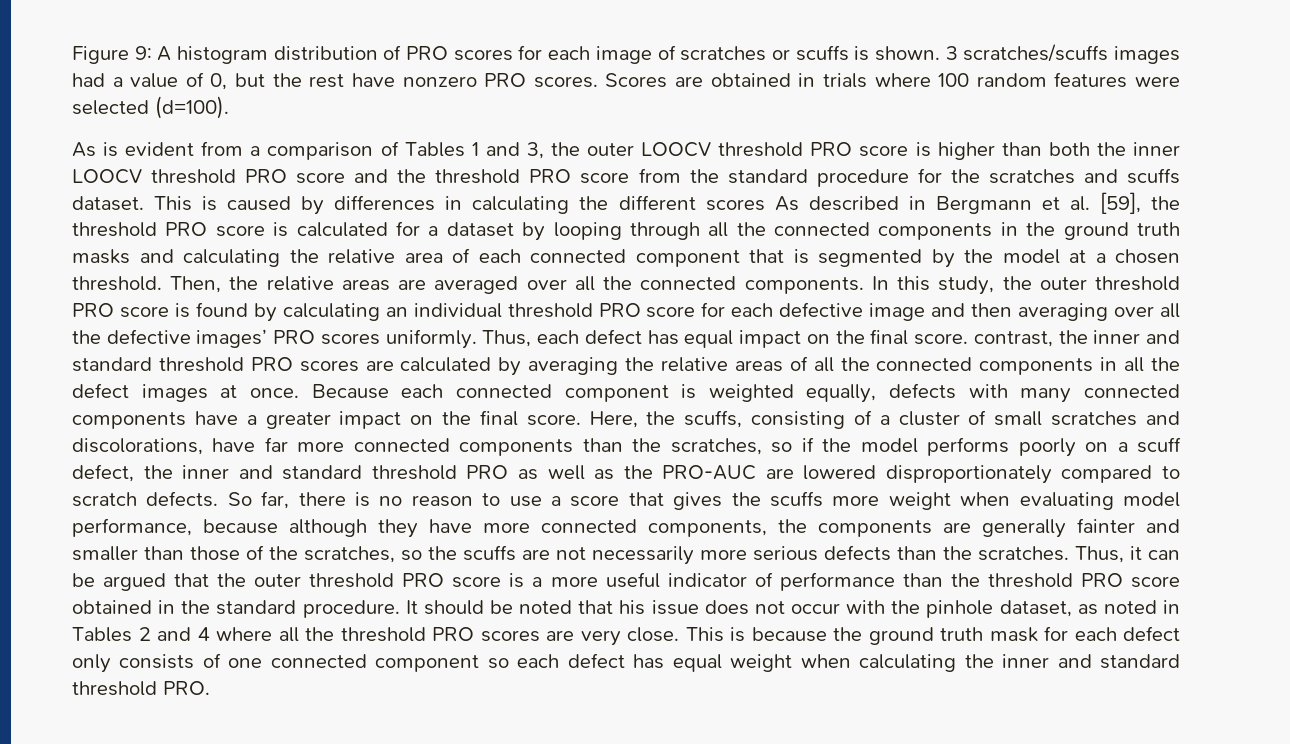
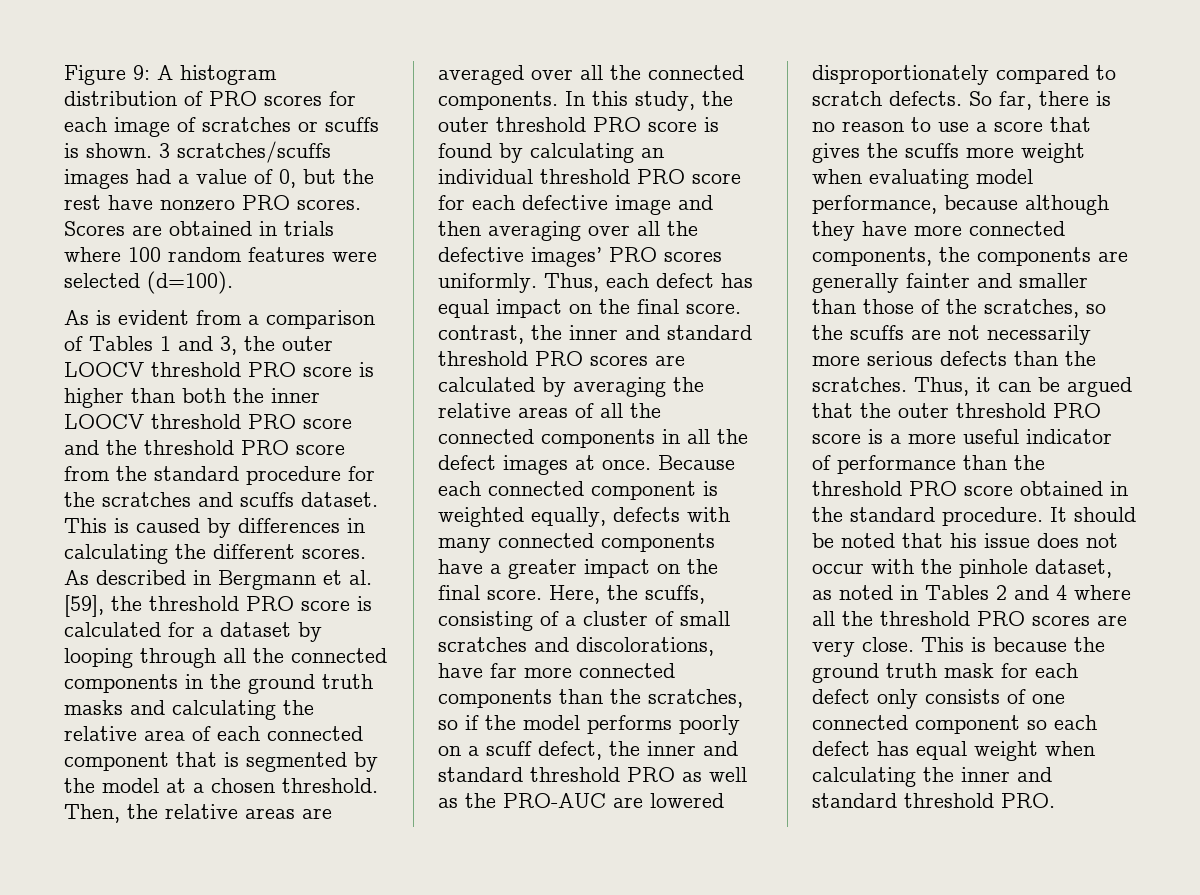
- This is caused by differences in calculating the different scores As described in Bergmann et al. [59], the threshold PRO score is calculated for a dataset by looping through all the connected components in the ground truth masks and calculating the relative area of each connected component that is segmented by the model at a chosen threshold.
+ This is caused by differences in calculating the different scores. As described in Bergmann et al. [59], the threshold PRO score is calculated for a dataset by looping through all the connected components in the ground truth masks and calculating the relative area of each connected component that is segmented by the model at a chosen threshold.

